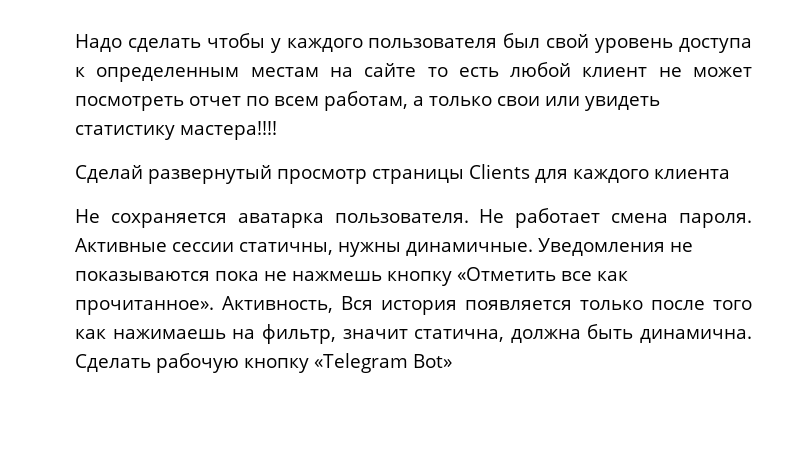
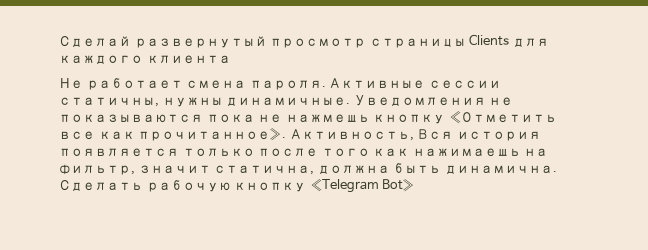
- Надо сделать чтобы у каждого пользователя был свой уровень доступа к определенным местам на сайте то есть любой клиент не может посмотреть отчет по всем работам, а только свои или увидеть статистику мастера!!!!
- Не сохраняется аватарка пользователя. Не работает смена пароля.
+ Не работает смена пароля.

